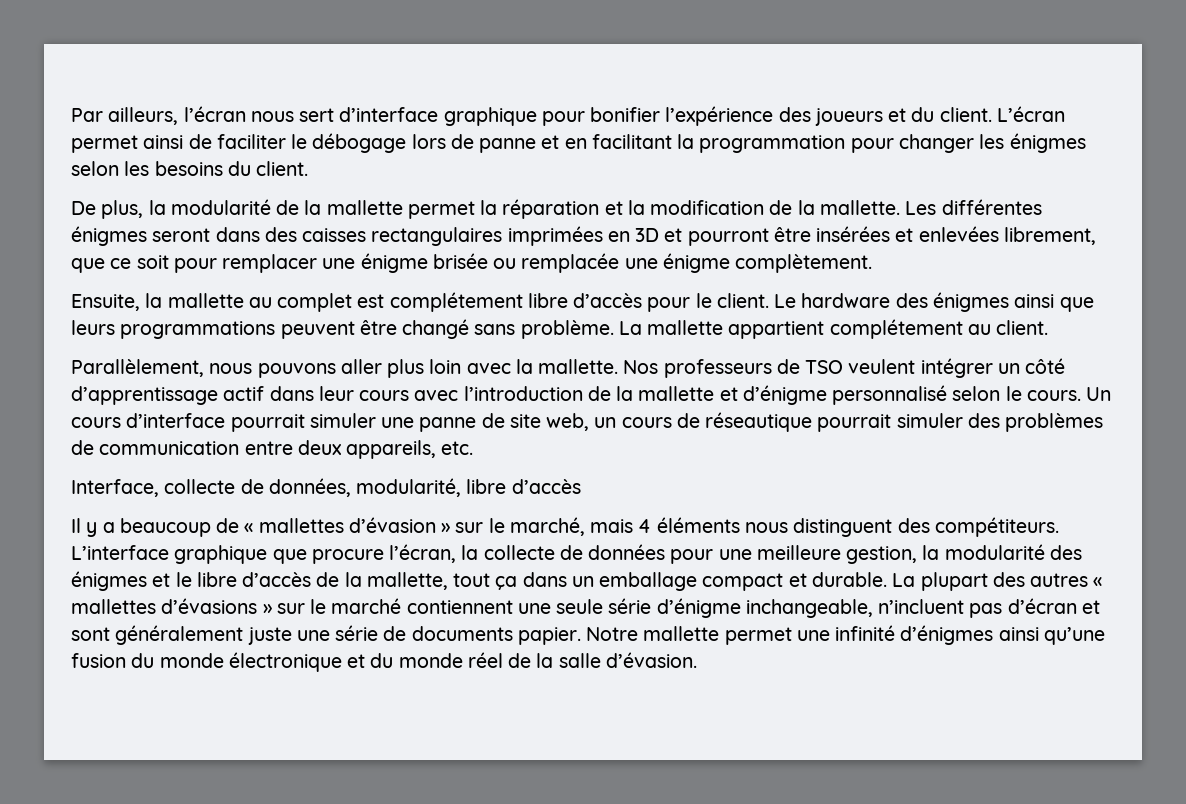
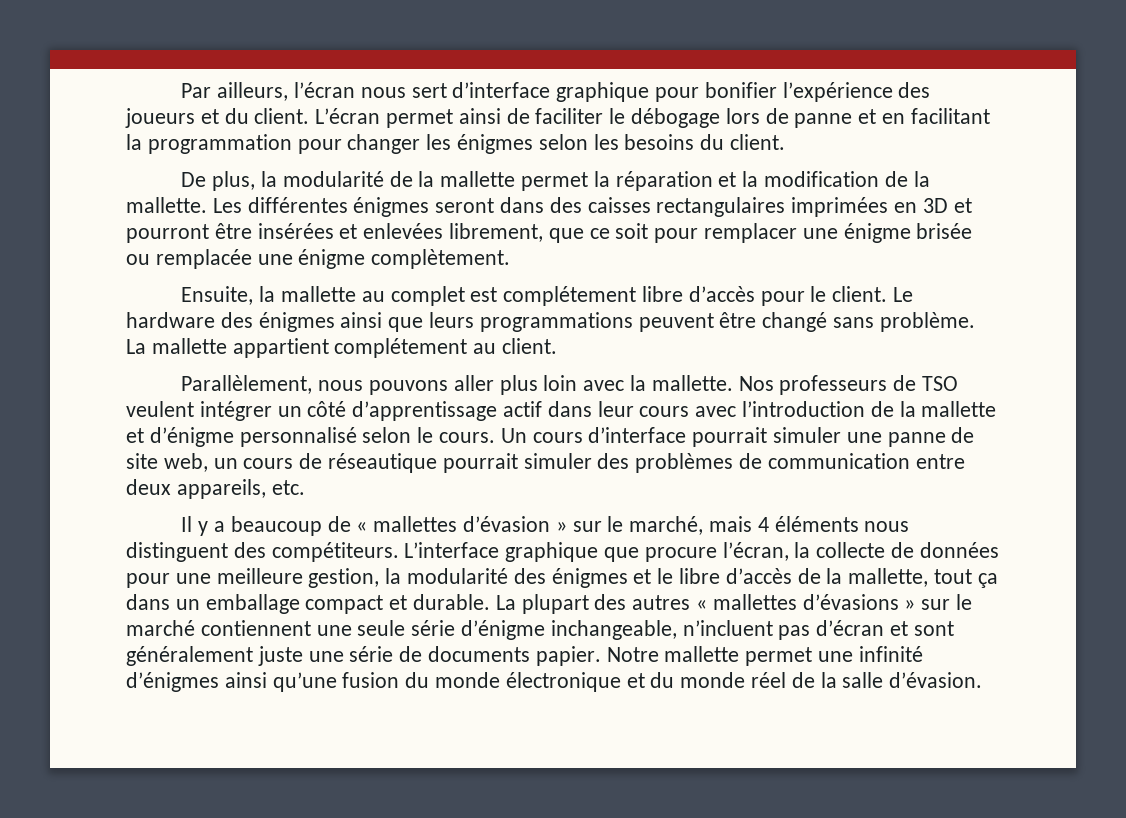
- Interface, collecte de données, modularité, libre d’accès

